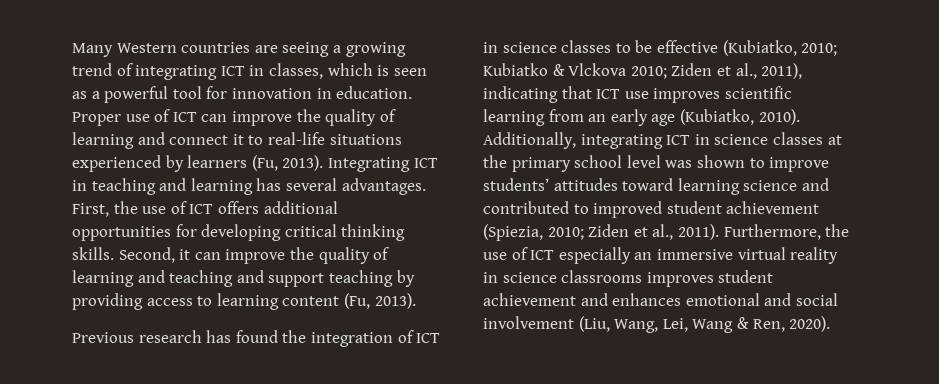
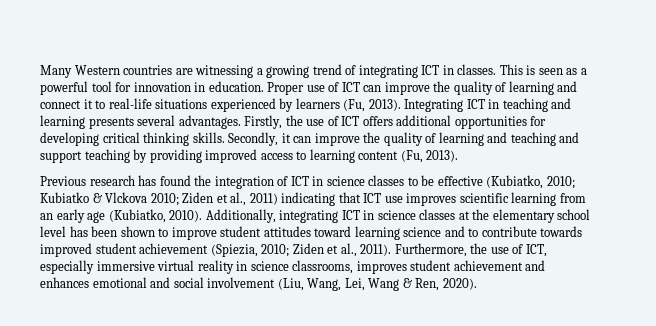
- Many Western countries are seeing a growing trend of integrating ICT in classes, which is seen as a powerful tool for innovation in education.
+ Many Western countries are witnessing a growing trend of integrating ICT in classes. This is seen as a powerful tool for innovation in education.
- Integrating ICT in teaching and learning has several advantages.
+ Integrating ICT in teaching and learning presents several advantages.
- First, the use of ICT offers additional opportunities for developing critical thinking skills.
+ Firstly, the use of ICT offers additional opportunities for developing critical thinking skills.
- Second, it can improve the quality of learning and teaching and support teaching by providing access to learning content (Fu, 2013).
+ Secondly, it can improve the quality of learning and teaching and support teaching by providing improved access to learning content (Fu, 2013).
- Previous research has found the integration of ICT in science classes to be effective (Kubiatko, 2010; Kubiatko & Vlckova 2010; Ziden et al., 2011), indicating that ICT use improves scientific learning from an early age (Kubiatko, 2010).
+ Previous research has found the integration of ICT in science classes to be effective (Kubiatko, 2010; Kubiatko & Vlckova 2010; Ziden et al., 2011) indicating that ICT use improves scientific learning from an early age (Kubiatko, 2010).
- Additionally, integrating ICT in science classes at the primary school level was shown to improve students’ attitudes toward learning science and contributed to improved student achievement (Spiezia, 2010; Ziden et al., 2011).
+ Additionally, integrating ICT in science classes at the elementary school level has been shown to improve student attitudes toward learning science and to contribute towards improved student achievement (Spiezia, 2010; Ziden et al., 2011).
- Furthermore, the use of ICT especially an immersive virtual reality in science classrooms improves student achievement and enhances emotional and social involvement (Liu, Wang, Lei, Wang & Ren, 2020).
+ Furthermore, the use of ICT, especially immersive virtual reality in science classrooms, improves student achievement and enhances emotional and social involvement (Liu, Wang, Lei, Wang & Ren, 2020).

